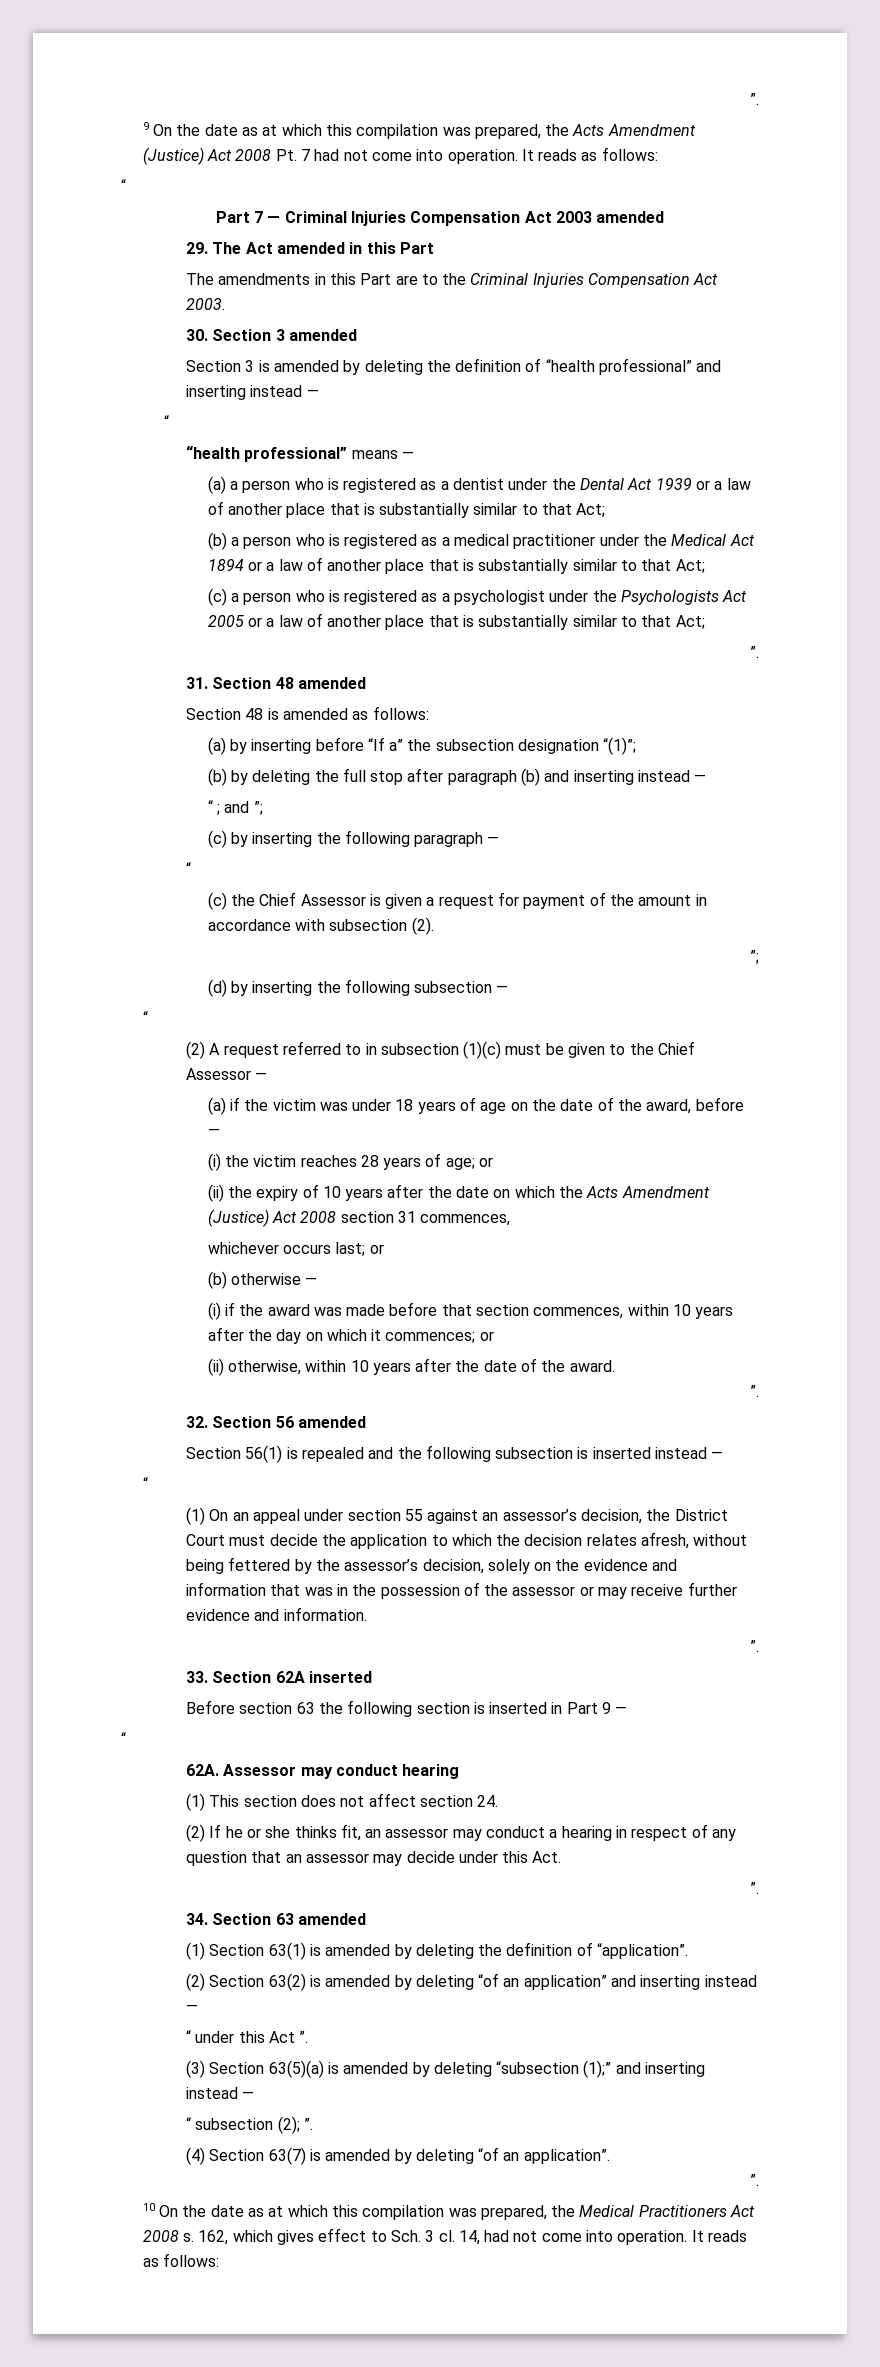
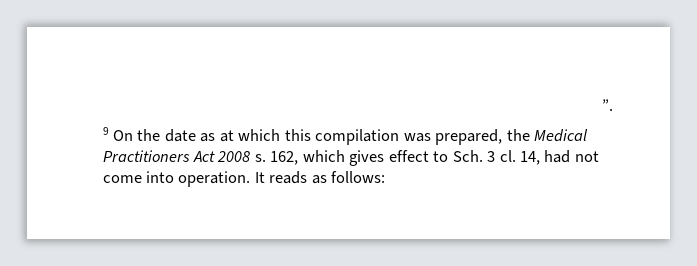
- 9 On the date as at which this compilation was prepared, the Acts Amendment (Justice) Act 2008 Pt. 7 had not come into operation. It reads as follows:
- “
- Part 7 — Criminal Injuries Compensation Act 2003 amended
- 29. The Act amended in this Part
- The amendments in this Part are to the Criminal Injuries Compensation Act 2003.
- 30. Section 3 amended
- Section 3 is amended by deleting the definition of “health professional” and inserting instead —
- “
- “health professional” means —
- (a) a person who is registered as a dentist under the Dental Act 1939 or a law of another place that is substantially similar to that Act;
- (b) a person who is registered as a medical practitioner under the Medical Act 1894 or a law of another place that is substantially similar to that Act;
- (c) a person who is registered as a psychologist under the Psychologists Act 2005 or a law of another place that is substantially similar to that Act;
- ”.
- 31. Section 48 amended
- Section 48 is amended as follows:
- (a) by inserting before “If a” the subsection designation “(1)”;
- (b) by deleting the full stop after paragraph (b) and inserting instead —
- “ ; and ”;
- (c) by inserting the following paragraph —
- “
- (c) the Chief Assessor is given a request for payment of the amount in accordance with subsection (2).
- ”;
- (d) by inserting the following subsection —
- “
- (2) A request referred to in subsection (1)(c) must be given to the Chief Assessor —
- (a) if the victim was under 18 years of age on the date of the award, before —
- (i) the victim reaches 28 years of age; or
- (ii) the expiry of 10 years after the date on which the Acts Amendment (Justice) Act 2008 section 31 commences,
- whichever occurs last; or
- (b) otherwise —
- (i) if the award was made before that section commences, within 10 years after the day on which it commences; or
- (ii) otherwise, within 10 years after the date of the award.
- ”.
- 32. Section 56 amended
- Section 56(1) is repealed and the following subsection is inserted instead —
- “
- (1) On an appeal under section 55 against an assessor’s decision, the District Court must decide the application to which the decision relates afresh, without being fettered by the assessor’s decision, solely on the evidence and information that was in the possession of the assessor or may receive further evidence and information.
- ”.
- 33. Section 62A inserted
- Before section 63 the following section is inserted in Part 9 —
- “
- 62A. Assessor may conduct hearing
- (1) This section does not affect section 24.
- (2) If he or she thinks fit, an assessor may conduct a hearing in respect of any question that an assessor may decide under this Act.
- ”.
- 34. Section 63 amended
- (1) Section 63(1) is amended by deleting the definition of “application”.
- (2) Section 63(2) is amended by deleting “of an application” and inserting instead —
- “ under this Act ”.
- (3) Section 63(5)(a) is amended by deleting “subsection (1);” and inserting instead —
- “ subsection (2); ”.
- (4) Section 63(7) is amended by deleting “of an application”.
- ”.
- 10 On the date as at which this compilation was prepared, the Medical Practitioners Act 2008 s.
+ 9 On the date as at which this compilation was prepared, the Medical Practitioners Act 2008 s.

